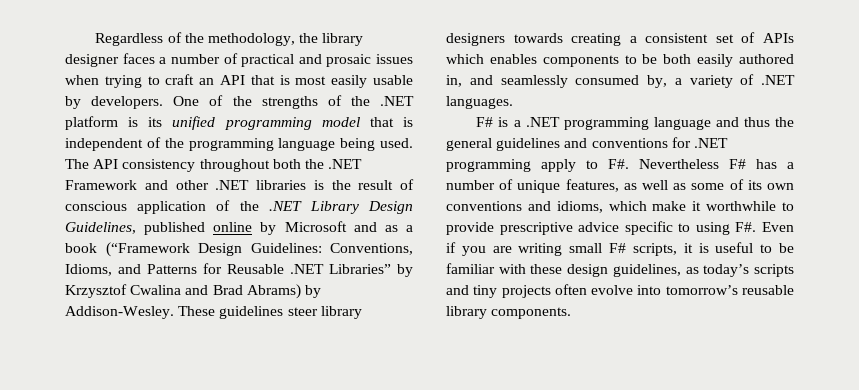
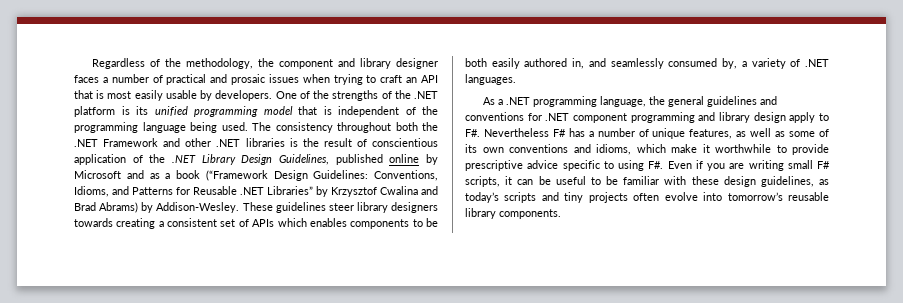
- Regardless of the methodology, the library designer faces a number of practical and prosaic issues when trying to craft an API that is most easily usable by developers.
+ Regardless of the methodology, the component and library designer faces a number of practical and prosaic issues when trying to craft an API that is most easily usable by developers.
- The API consistency throughout both the .NET Framework and other .NET libraries is the result of conscious application of the .NET Library Design Guidelines, published online by Microsoft and as a book (“Framework Design Guidelines: Conventions, Idioms, and Patterns for Reusable .NET Libraries” by Krzysztof Cwalina and Brad Abrams) by Addison-Wesley.
+ The consistency throughout both the .NET Framework and other .NET libraries is the result of conscientious application of the .NET Library Design Guidelines, published online by Microsoft and as a book (“Framework Design Guidelines: Conventions, Idioms, and Patterns for Reusable .NET Libraries” by Krzysztof Cwalina and Brad Abrams) by Addison-Wesley.
- F# is a .NET programming language and thus the general guidelines and conventions for .NET programming apply to F#. Nevertheless F# has a number of unique features, as well as some of its own conventions and idioms, which make it worthwhile to provide prescriptive advice specific to using F#. Even if you are writing small F# scripts, it is useful to be familiar with these design guidelines, as today’s scripts and tiny projects often evolve into tomorrow’s reusable library components.
+ As a .NET programming language, the general guidelines and conventions for .NET component programming and library design apply to F#. Nevertheless F# has a number of unique features, as well as some of its own conventions and idioms, which make it worthwhile to provide prescriptive advice specific to using F#. Even if you are writing small F# scripts, it can be useful to be familiar with these design guidelines, as today’s scripts and tiny projects often evolve into tomorrow’s reusable library components.

